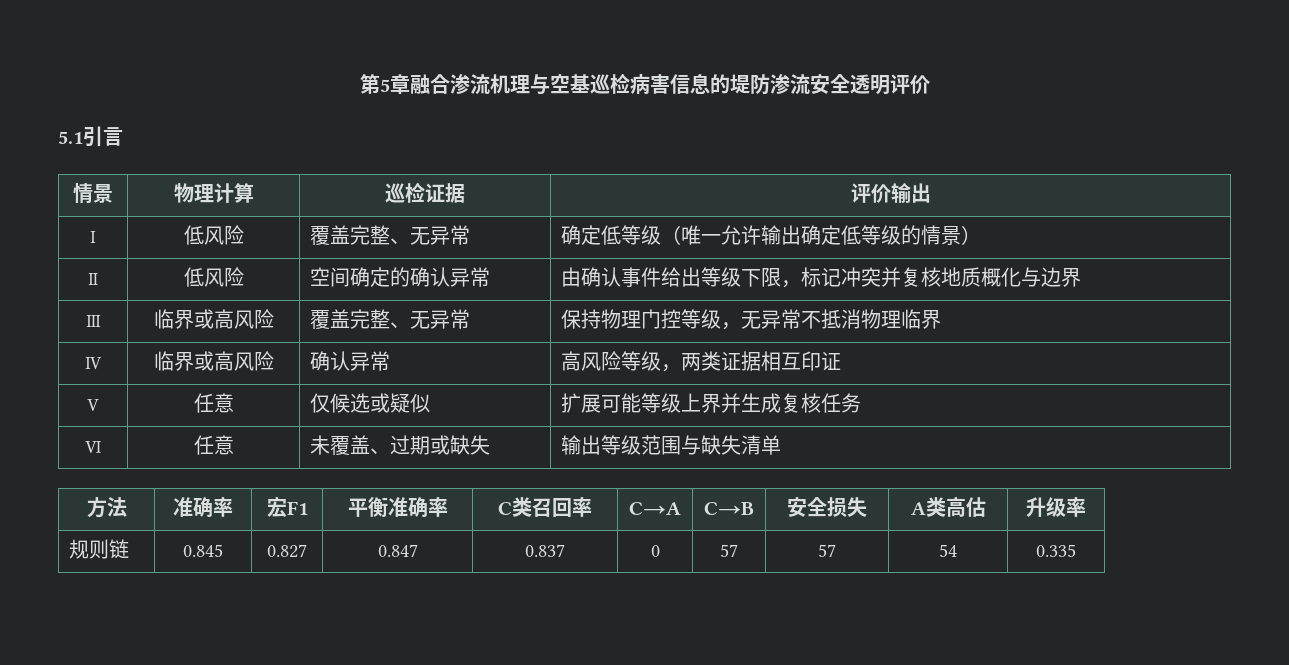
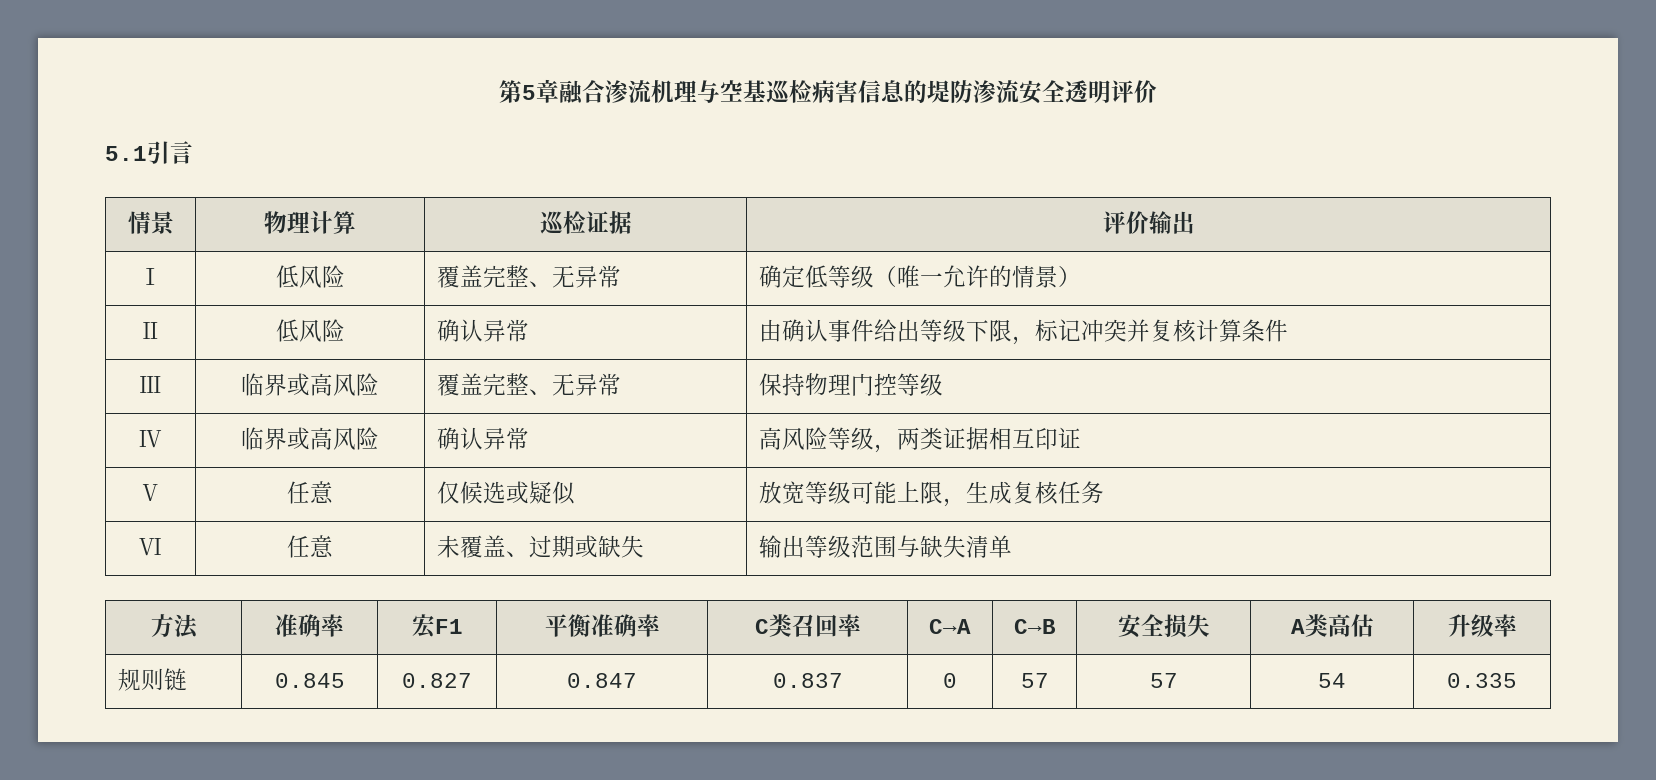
- Ⅰ | 低风险 | 覆盖完整、无异常 | 确定低等级（唯一允许输出确定低等级的情景）
+ Ⅰ | 低风险 | 覆盖完整、无异常 | 确定低等级（唯一允许的情景）
- Ⅱ | 低风险 | 空间确定的确认异常 | 由确认事件给出等级下限，标记冲突并复核地质概化与边界
+ Ⅱ | 低风险 | 确认异常 | 由确认事件给出等级下限，标记冲突并复核计算条件
- Ⅲ | 临界或高风险 | 覆盖完整、无异常 | 保持物理门控等级，无异常不抵消物理临界
+ Ⅲ | 临界或高风险 | 覆盖完整、无异常 | 保持物理门控等级
- Ⅴ | 任意 | 仅候选或疑似 | 扩展可能等级上界并生成复核任务
+ Ⅴ | 任意 | 仅候选或疑似 | 放宽等级可能上限，生成复核任务

